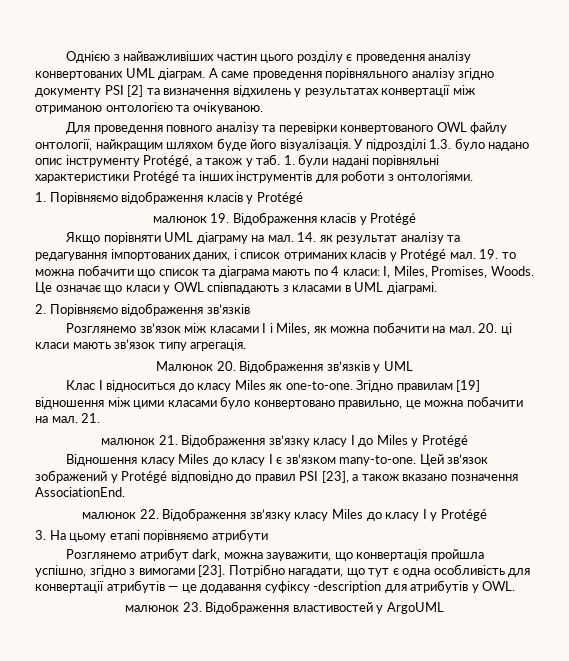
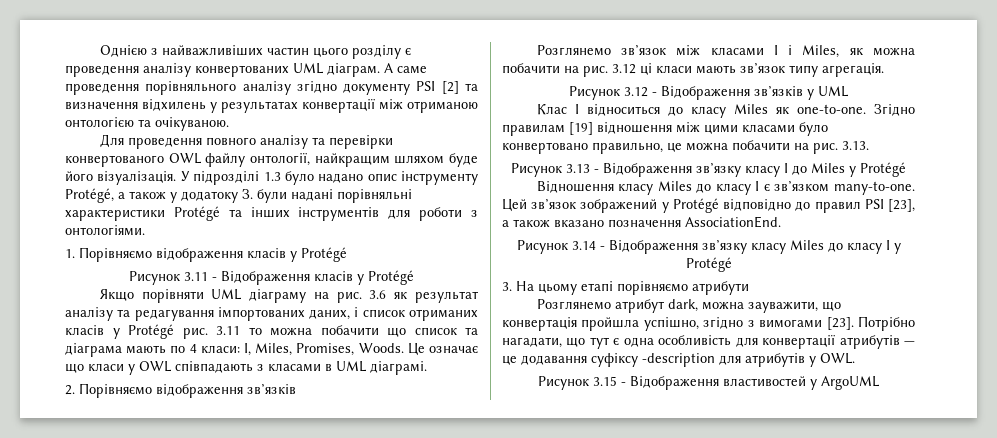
- У підрозділі 1.3. було надано опис інструменту Protégé, а також у таб. 1. були надані порівняльні характеристики Protégé та інших інструментів для роботи з онтологіями.
+ У підрозділі 1.3 було надано опис інструменту Protégé, а також у додатоку З. були надані порівняльні характеристики Protégé та інших інструментів для роботи з онтологіями.
- малюнок 19. Відображення класів у Protégé
+ Рисунок 3.11 - Відображення класів у Protégé
- Якщо порівняти UML діаграму на мал. 14. як результат аналізу та редагування імпортованих даних, і список отриманих класів у Protégé мал. 19. то можна побачити що список та діаграма мають по 4 класи: I, Miles, Promises, Woods.
+ Якщо порівняти UML діаграму на рис. 3.6 як результат аналізу та редагування імпортованих даних, і список отриманих класів у Protégé рис. 3.11 то можна побачити що список та діаграма мають по 4 класи: I, Miles, Promises, Woods.
- Розглянемо зв’язок між класами I і Miles, як можна побачити на мал. 20. ці класи мають зв’язок типу агрегація.
+ Розглянемо зв’язок між класами I і Miles, як можна побачити на рис. 3.12 ці класи мають зв’язок типу агрегація.
- Малюнок 20. Відображення зв’язків у UML
+ Рисунок 3.12 - Відображення зв’язків у UML
- Згідно правилам [19] відношення між цими класами було конвертовано правильно, це можна побачити на мал. 21.
- малюнок 21. Відображення зв’язку класу I до Miles у Protégé
+ Згідно правилам [19] відношення між цими класами було конвертовано правильно, це можна побачити на рис. 3.13.
+ Рисунок 3.13 - Відображення зв’язку класу I до Miles у Protégé
- малюнок 22. Відображення зв’язку класу Miles до класу I у Protégé
+ Рисунок 3.14 - Відображення зв’язку класу Miles до класу I у Protégé
- малюнок 23. Відображення властивостей у ArgoUML
+ Рисунок 3.15 - Відображення властивостей у ArgoUML

